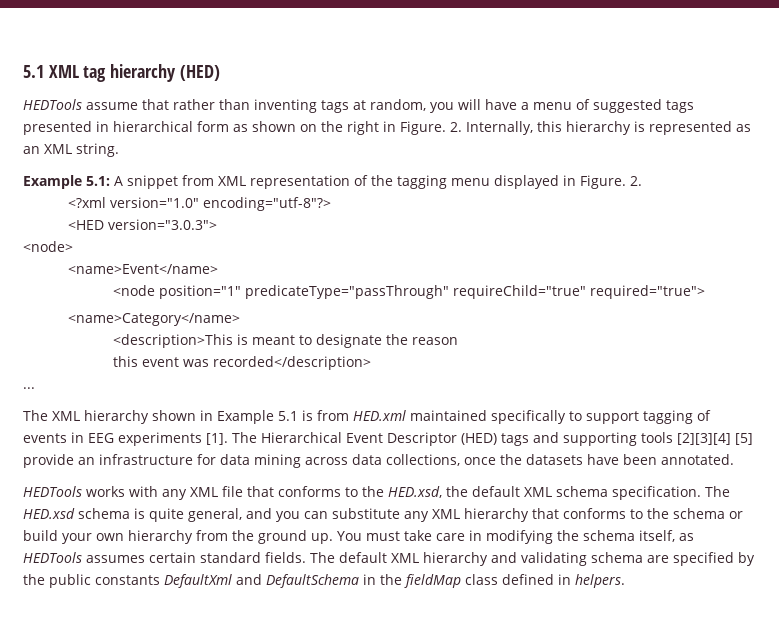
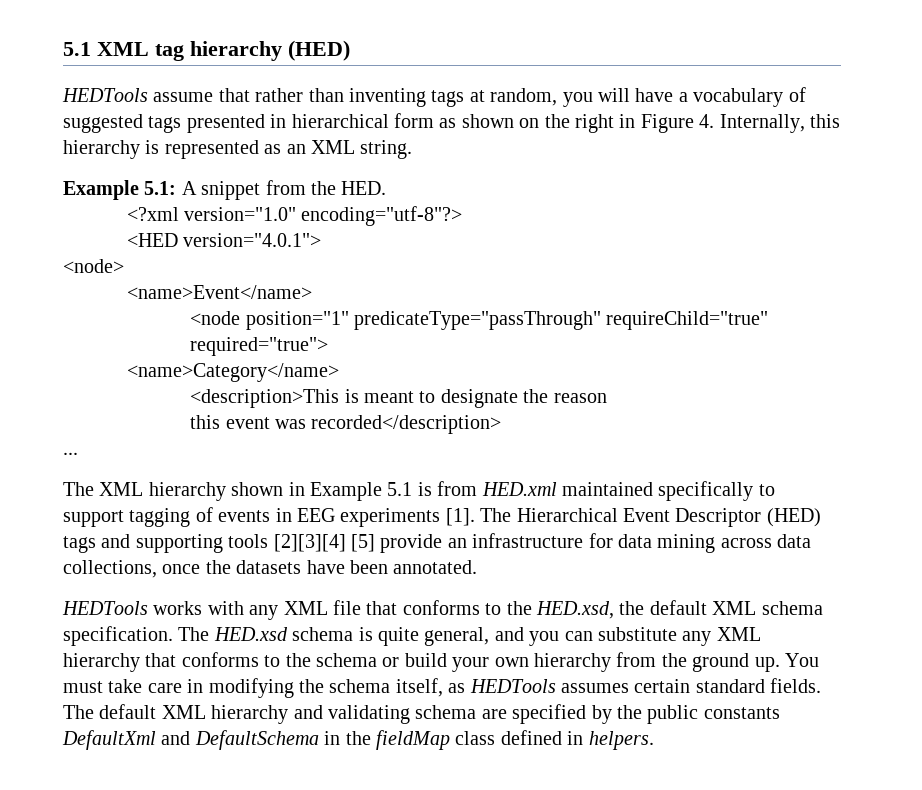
- HEDTools assume that rather than inventing tags at random, you will have a menu of suggested tags presented in hierarchical form as shown on the right in Figure. 2. Internally, this hierarchy is represented as an XML string.
+ HEDTools assume that rather than inventing tags at random, you will have a vocabulary of suggested tags presented in hierarchical form as shown on the right in Figure 4. Internally, this hierarchy is represented as an XML string.
- Example 5.1: A snippet from XML representation of the tagging menu displayed in Figure. 2.
+ Example 5.1: A snippet from the HED.
- <HED version="3.0.3">
+ <HED version="4.0.1">

